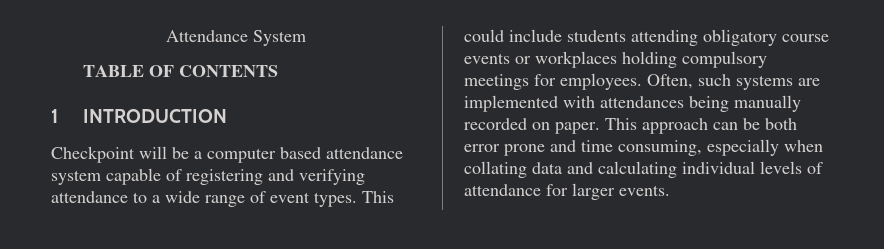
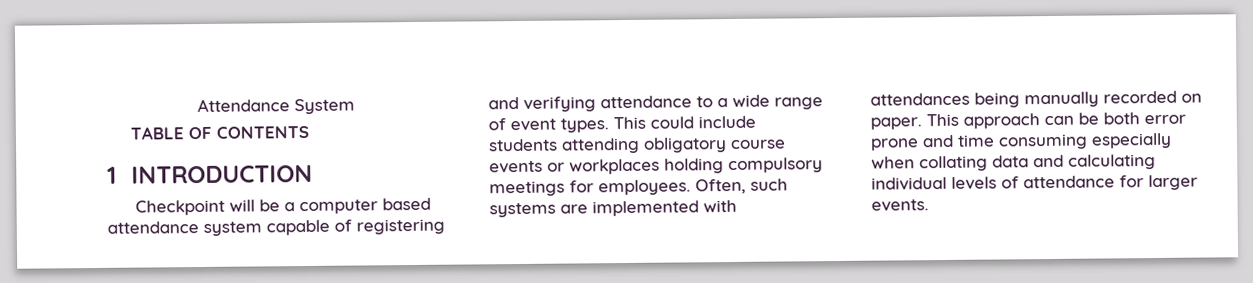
- This approach can be both error prone and time consuming, especially when collating data and calculating individual levels of attendance for larger events.
+ This approach can be both error prone and time consuming especially when collating data and calculating individual levels of attendance for larger events.

